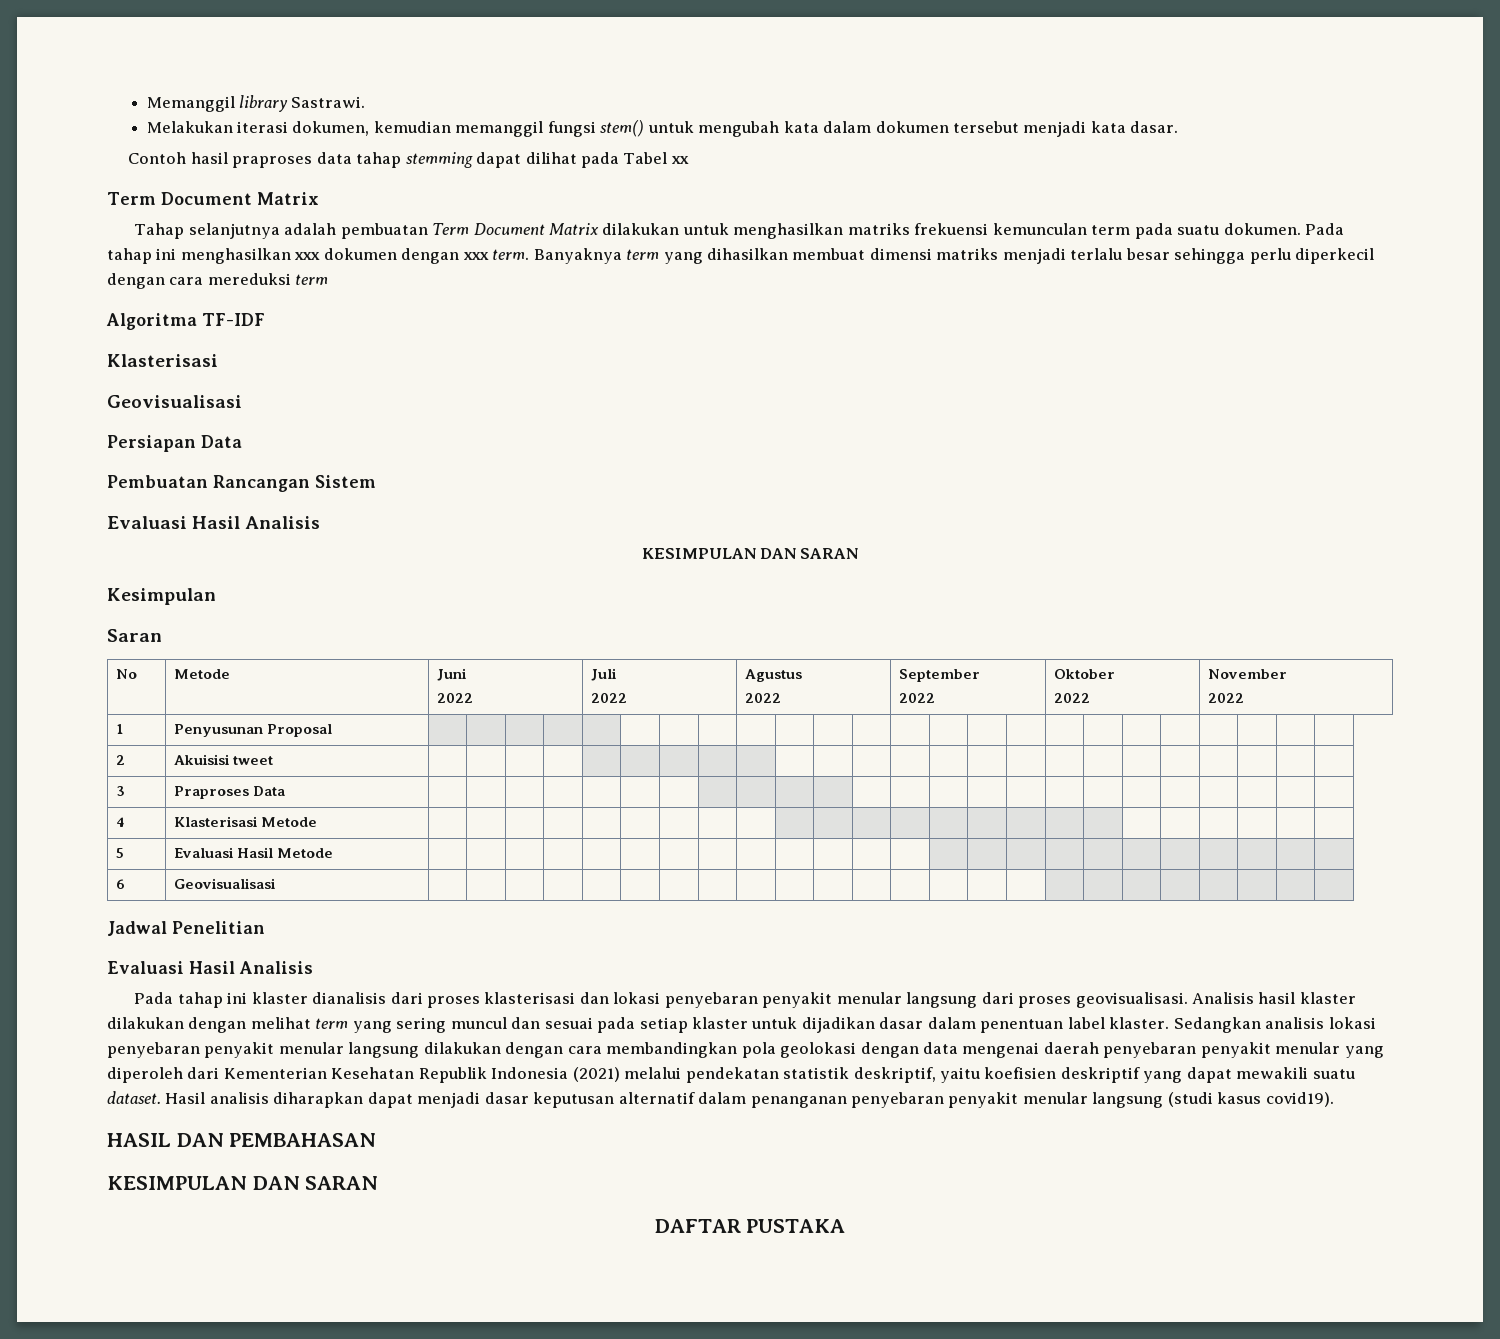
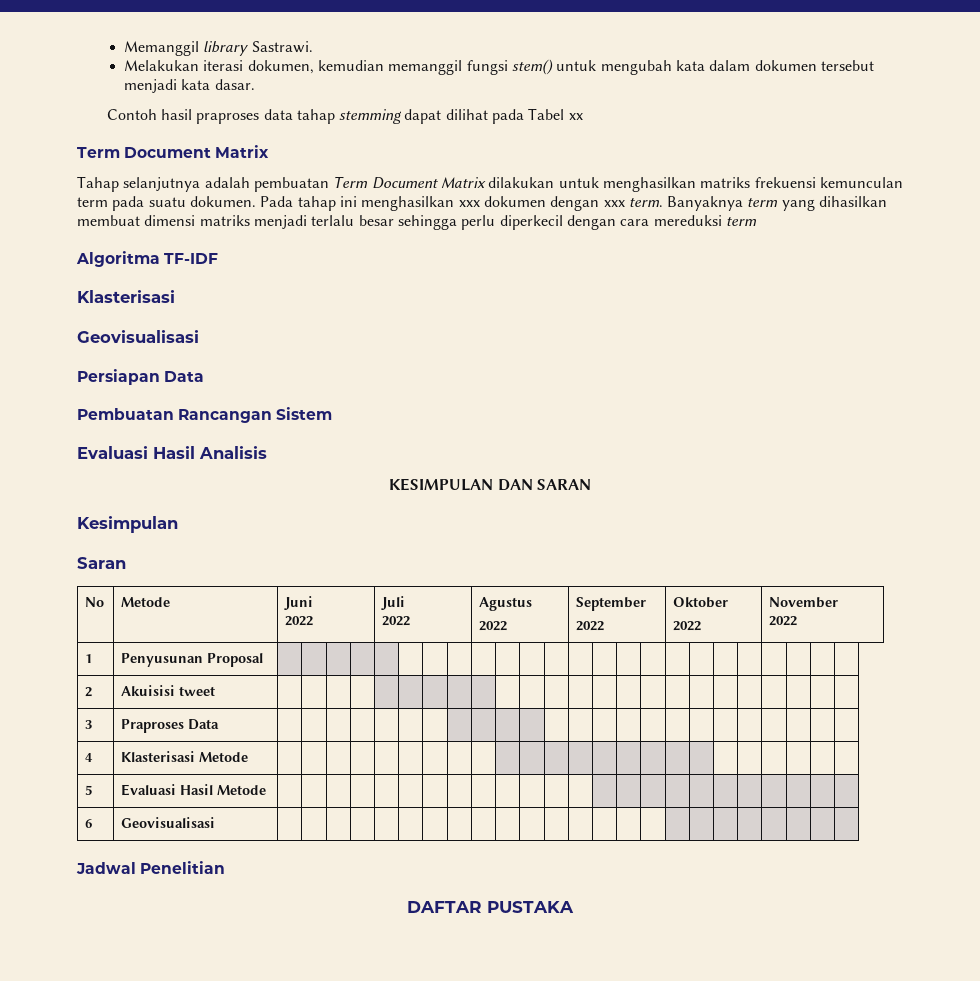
  Jadwal Penelitian
- Evaluasi Hasil Analisis
- Pada tahap ini klaster dianalisis dari proses klasterisasi dan lokasi penyebaran penyakit menular langsung dari proses geovisualisasi. Analisis hasil klaster dilakukan dengan melihat term yang sering muncul dan sesuai pada setiap klaster untuk dijadikan dasar dalam penentuan label klaster. Sedangkan analisis lokasi penyebaran penyakit menular langsung dilakukan dengan cara membandingkan pola geolokasi dengan data mengenai daerah penyebaran penyakit menular yang diperoleh dari Kementerian Kesehatan Republik Indonesia (2021) melalui pendekatan statistik deskriptif, yaitu koefisien deskriptif yang dapat mewakili suatu dataset. Hasil analisis diharapkan dapat menjadi dasar keputusan alternatif dalam penanganan penyebaran penyakit menular langsung (studi kasus covid19).
- HASIL DAN PEMBAHASAN
- KESIMPULAN DAN SARAN

